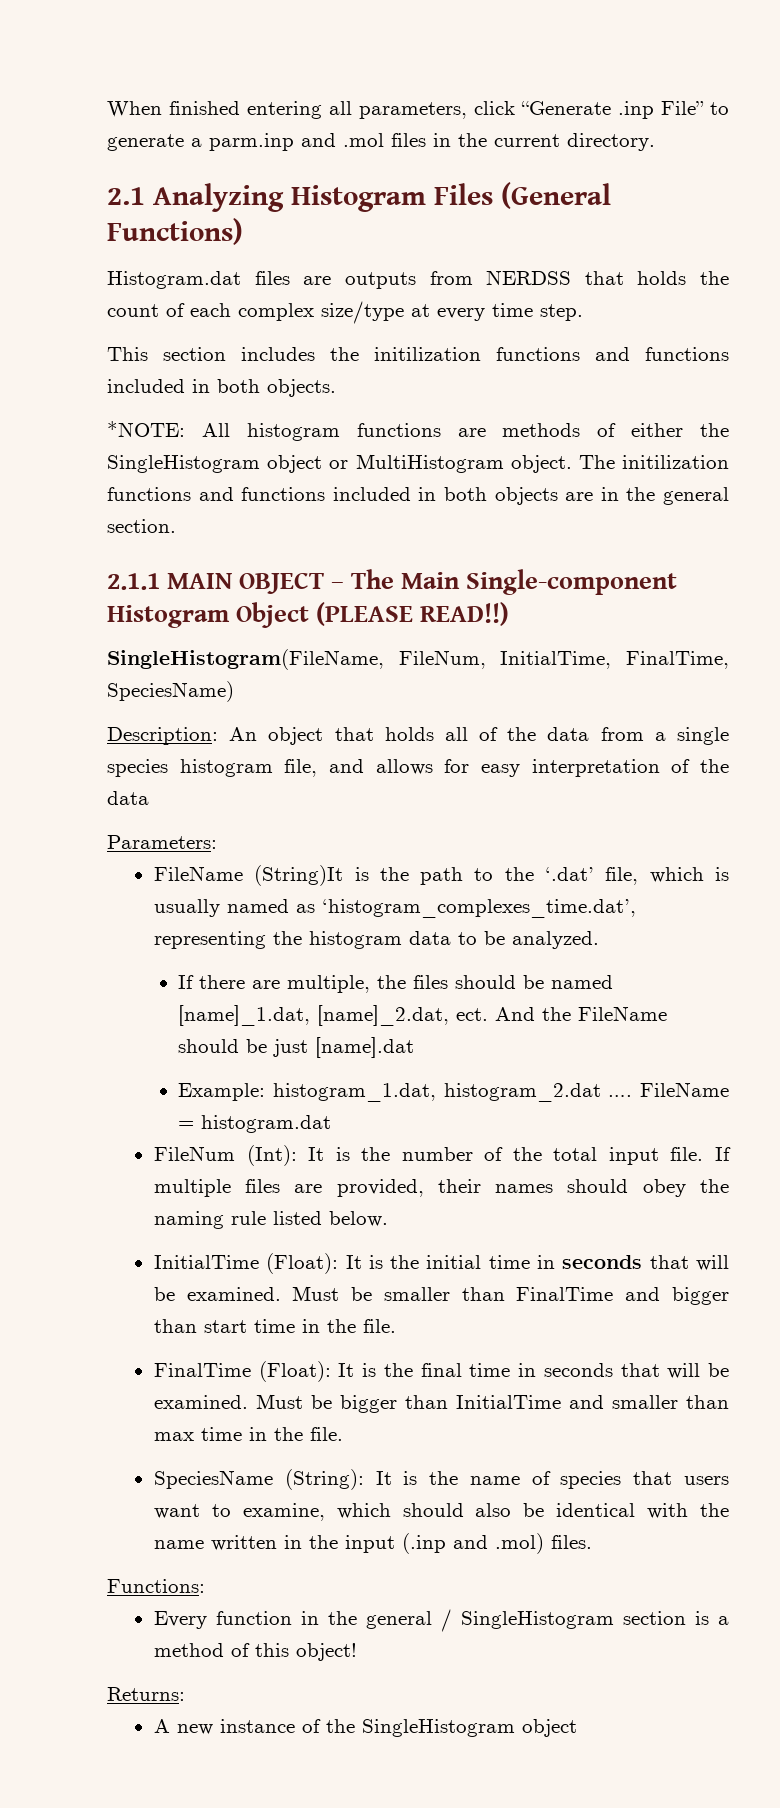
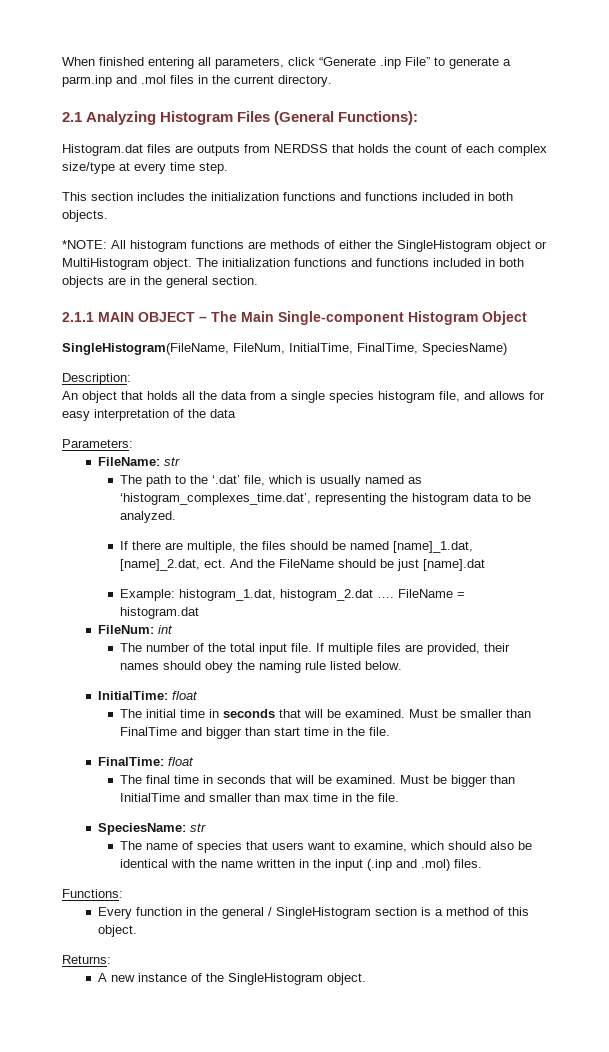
- 2.1 Analyzing Histogram Files (General Functions)
+ 2.1 Analyzing Histogram Files (General Functions):
- This section includes the initilization functions and functions included in both objects.
+ This section includes the initialization functions and functions included in both objects.
- The initilization functions and functions included in both objects are in the general section.
+ The initialization functions and functions included in both objects are in the general section.
- 2.1.1 MAIN OBJECT – The Main Single-component Histogram Object (PLEASE READ!!)
+ 2.1.1 MAIN OBJECT – The Main Single-component Histogram Object
- Description: An object that holds all of the data from a single species histogram file, and allows for easy interpretation of the data
+ Description:
+ An object that holds all the data from a single species histogram file, and allows for easy interpretation of the data
- FileName (String)It is the path to the ‘.dat’ file, which is usually named as ‘histogram_complexes_time.dat’, representing the histogram data to be analyzed.
+ FileName: str
+ The path to the ‘.dat’ file, which is usually named as ‘histogram_complexes_time.dat’, representing the histogram data to be analyzed.
- FileNum (Int): It is the number of the total input file.
+ FileNum: int
+ The number of the total input file.
- InitialTime (Float): It is the initial time in seconds that will be examined.
+ InitialTime: float
+ The initial time in seconds that will be examined.
- FinalTime (Float): It is the final time in seconds that will be examined.
+ FinalTime: float
+ The final time in seconds that will be examined.
- SpeciesName (String): It is the name of species that users want to examine, which should also be identical with the name written in the input (.inp and .mol) files.
+ SpeciesName: str
+ The name of species that users want to examine, which should also be identical with the name written in the input (.inp and .mol) files.
- Every function in the general / SingleHistogram section is a method of this object!
+ Every function in the general / SingleHistogram section is a method of this object.
- A new instance of the SingleHistogram object
+ A new instance of the SingleHistogram object.

